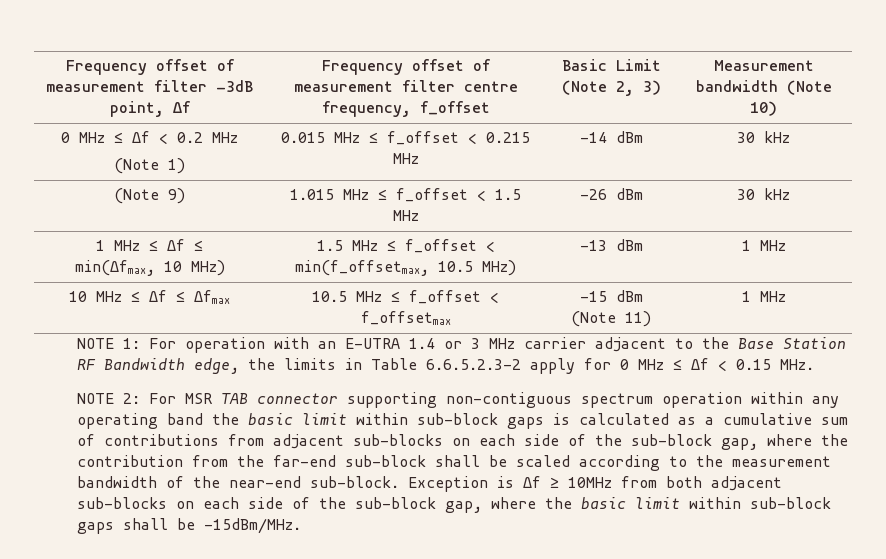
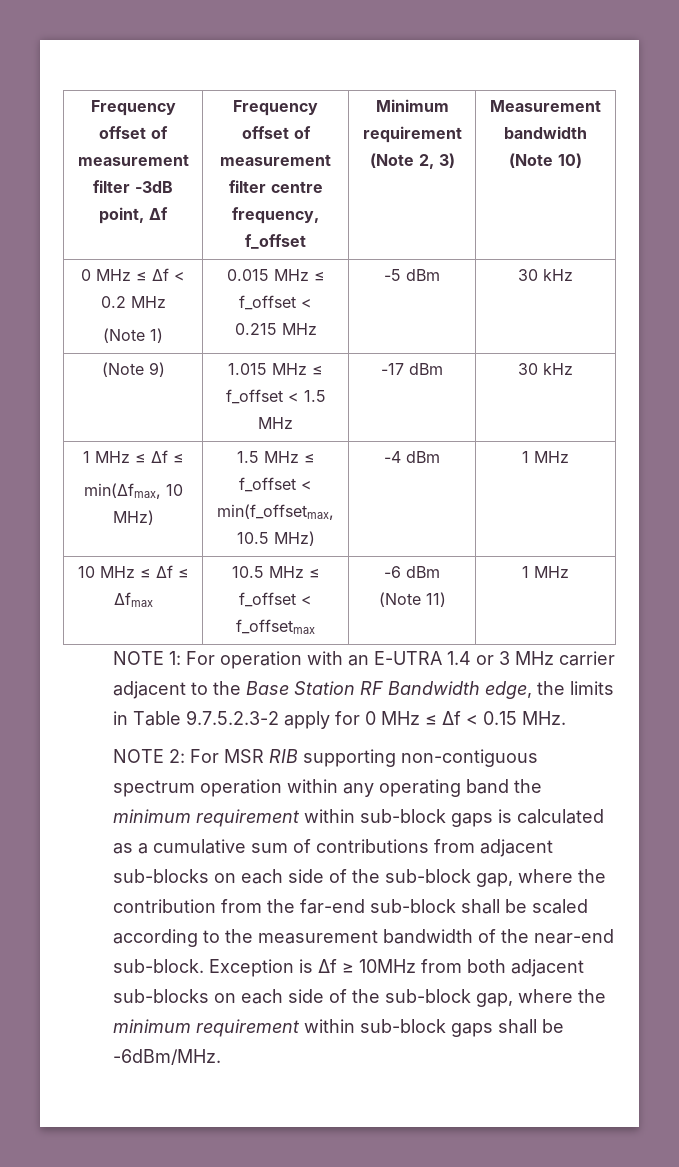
- Frequency offset of measurement filter -3dB point, Δf | Frequency offset of measurement filter centre frequency, f_offset | Basic Limit (Note 2, 3) | Measurement bandwidth (Note 10)
+ Frequency offset of measurement filter -3dB point, Δf | Frequency offset of measurement filter centre frequency, f_offset | Minimum requirement (Note 2, 3) | Measurement bandwidth (Note 10)
  0 MHz ≤ Δf < 0.2 MHz
- (Note 1) | 0.015 MHz ≤ f_offset < 0.215 MHz | -14 dBm | 30 kHz
+ (Note 1) | 0.015 MHz ≤ f_offset < 0.215 MHz | -5 dBm | 30 kHz
- (Note 9) | 1.015 MHz ≤ f_offset < 1.5 MHz | -26 dBm | 30 kHz
+ (Note 9) | 1.015 MHz ≤ f_offset < 1.5 MHz | -17 dBm | 30 kHz
  1 MHz ≤ Δf ≤
- min(Δfmax, 10 MHz) | 1.5 MHz ≤ f_offset < min(f_offsetmax, 10.5 MHz) | -13 dBm | 1 MHz
+ min(Δfmax, 10 MHz) | 1.5 MHz ≤ f_offset < min(f_offsetmax, 10.5 MHz) | -4 dBm | 1 MHz
- 10 MHz ≤ Δf ≤ Δfmax | 10.5 MHz ≤ f_offset < f_offsetmax | -15 dBm (Note 11) | 1 MHz
+ 10 MHz ≤ Δf ≤ Δfmax | 10.5 MHz ≤ f_offset < f_offsetmax | -6 dBm (Note 11) | 1 MHz
- NOTE 1: For operation with an E-UTRA 1.4 or 3 MHz carrier adjacent to the Base Station RF Bandwidth edge, the limits in Table 6.6.5.2.3-2 apply for 0 MHz ≤ Δf < 0.15 MHz.
+ NOTE 1: For operation with an E-UTRA 1.4 or 3 MHz carrier adjacent to the Base Station RF Bandwidth edge, the limits in Table 9.7.5.2.3-2 apply for 0 MHz ≤ Δf < 0.15 MHz.
- NOTE 2: For MSR TAB connector supporting non-contiguous spectrum operation within any operating band the basic limit within sub-block gaps is calculated as a cumulative sum of contributions from adjacent sub-blocks on each side of the sub-block gap, where the contribution from the far-end sub-block shall be scaled according to the measurement bandwidth of the near-end sub-block.
+ NOTE 2: For MSR RIB supporting non-contiguous spectrum operation within any operating band the minimum requirement within sub-block gaps is calculated as a cumulative sum of contributions from adjacent sub-blocks on each side of the sub-block gap, where the contribution from the far-end sub-block shall be scaled according to the measurement bandwidth of the near-end sub-block.
- Exception is Δf ≥ 10MHz from both adjacent sub-blocks on each side of the sub-block gap, where the basic limit within sub-block gaps shall be -15dBm/MHz.
+ Exception is Δf ≥ 10MHz from both adjacent sub-blocks on each side of the sub-block gap, where the minimum requirement within sub-block gaps shall be -6dBm/MHz.

